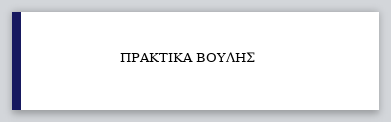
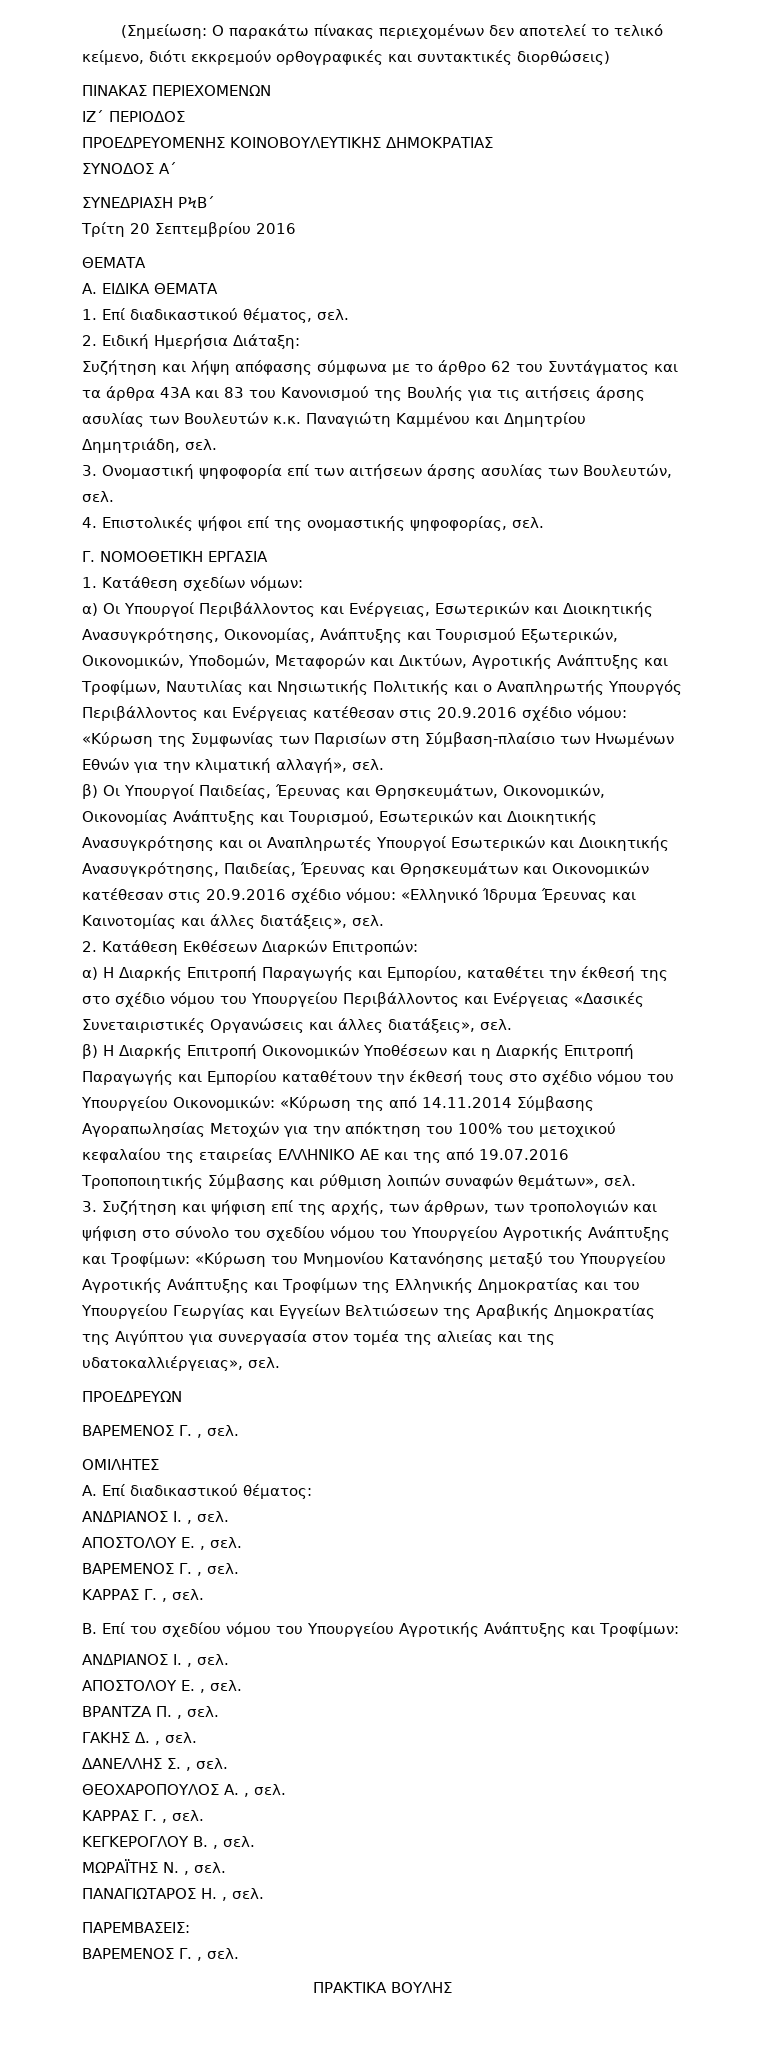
+ (Σημείωση: Ο παρακάτω πίνακας περιεχομένων δεν αποτελεί το τελικό κείμενο, διότι εκκρεμούν ορθογραφικές και συντακτικές διορθώσεις)
+ ΠΙΝΑΚΑΣ ΠΕΡΙΕΧΟΜΕΝΩΝ
+ ΙΖ΄ ΠΕΡΙΟΔΟΣ
+ ΠΡΟΕΔΡΕΥΟΜΕΝΗΣ ΚΟΙΝΟΒΟΥΛΕΥΤΙΚΗΣ ΔΗΜΟΚΡΑΤΙΑΣ
+ ΣΥΝΟΔΟΣ Α΄
+ ΣΥΝΕΔΡΙΑΣΗ ΡϞΒ΄
+ Τρίτη 20 Σεπτεμβρίου 2016
+ ΘΕΜΑΤΑ
+ Α. ΕΙΔΙΚΑ ΘΕΜΑΤΑ
+ 1. Επί διαδικαστικού θέματος, σελ.
+ 2. Ειδική Ημερήσια Διάταξη:
+ Συζήτηση και λήψη απόφασης σύμφωνα με το άρθρο 62 του Συντάγματος και τα άρθρα 43Α και 83 του Κανονισμού της Βουλής για τις αιτήσεις άρσης ασυλίας των Βουλευτών κ.κ. Παναγιώτη Καμμένου και Δημητρίου Δημητριάδη, σελ.
+ 3. Ονομαστική ψηφοφορία επί των αιτήσεων άρσης ασυλίας των Βουλευτών, σελ.
+ 4. Επιστολικές ψήφοι επί της ονομαστικής ψηφοφορίας, σελ.
+ Γ. ΝΟΜΟΘΕΤΙΚΗ ΕΡΓΑΣΙΑ
+ 1. Κατάθεση σχεδίων νόμων:
+ α) Οι Υπουργοί Περιβάλλοντος και Ενέργειας, Εσωτερικών και Διοικητικής Ανασυγκρότησης, Οικονομίας, Ανάπτυξης και Τουρισμού Εξωτερικών, Οικονομικών, Υποδομών, Μεταφορών και Δικτύων, Αγροτικής Ανάπτυξης και Τροφίμων, Ναυτιλίας και Νησιωτικής Πολιτικής και ο Αναπληρωτής Υπουργός Περιβάλλοντος και Ενέργειας κατέθεσαν στις 20.9.2016 σχέδιο νόμου: «Κύρωση της Συμφωνίας των Παρισίων στη Σύμβαση-πλαίσιο των Ηνωμένων Εθνών για την κλιματική αλλαγή», σελ.
+ β) Οι Υπουργοί Παιδείας, Έρευνας και Θρησκευμάτων, Οικονομικών, Οικονομίας Ανάπτυξης και Τουρισμού, Εσωτερικών και Διοικητικής Ανασυγκρότησης και οι Αναπληρωτές Υπουργοί Εσωτερικών και Διοικητικής Ανασυγκρότησης, Παιδείας, Έρευνας και Θρησκευμάτων και Οικονομικών κατέθεσαν στις 20.9.2016 σχέδιο νόμου: «Ελληνικό Ίδρυμα Έρευνας και Καινοτομίας και άλλες διατάξεις», σελ.
+ 2. Κατάθεση Εκθέσεων Διαρκών Επιτροπών:
+ α) Η Διαρκής Επιτροπή Παραγωγής και Εμπορίου, καταθέτει την έκθεσή της στο σχέδιο νόμου του Υπουργείου Περιβάλλοντος και Ενέργειας «Δασικές Συνεταιριστικές Οργανώσεις και άλλες διατάξεις», σελ.
+ β) Η Διαρκής Επιτροπή Οικονομικών Υποθέσεων και η Διαρκής Επιτροπή Παραγωγής και Εμπορίου καταθέτουν την έκθεσή τους στο σχέδιο νόμου του Υπουργείου Οικονομικών: «Κύρωση της από 14.11.2014 Σύμβασης Αγοραπωλησίας Μετοχών για την απόκτηση του 100% του μετοχικού κεφαλαίου της εταιρείας ΕΛΛΗΝΙΚΟ ΑΕ και της από 19.07.2016 Τροποποιητικής Σύμβασης και ρύθμιση λοιπών συναφών θεμάτων», σελ.
+ 3. Συζήτηση και ψήφιση επί της αρχής, των άρθρων, των τροπολογιών και ψήφιση στο σύνολο του σχεδίου νόμου του Υπουργείου Αγροτικής Ανάπτυξης και Τροφίμων: «Κύρωση του Μνημονίου Κατανόησης μεταξύ του Υπουργείου Αγροτικής Ανάπτυξης και Τροφίμων της Ελληνικής Δημοκρατίας και του Υπουργείου Γεωργίας και Εγγείων Βελτιώσεων της Αραβικής Δημοκρατίας της Αιγύπτου για συνεργασία στον τομέα της αλιείας και της υδατοκαλλιέργειας», σελ.
+ ΠΡΟΕΔΡΕΥΩΝ
+ ΒΑΡΕΜΕΝΟΣ Γ. , σελ.
+ ΟΜΙΛΗΤΕΣ
+ Α. Επί διαδικαστικού θέματος:
+ ΑΝΔΡΙΑΝΟΣ Ι. , σελ.
+ ΑΠΟΣΤΟΛΟΥ Ε. , σελ.
+ ΒΑΡΕΜΕΝΟΣ Γ. , σελ.
+ ΚΑΡΡΑΣ Γ. , σελ.
+ Β. Επί του σχεδίου νόμου του Υπουργείου Αγροτικής Ανάπτυξης και Τροφίμων:
+ ΑΝΔΡΙΑΝΟΣ Ι. , σελ.
+ ΑΠΟΣΤΟΛΟΥ Ε. , σελ.
+ ΒΡΑΝΤΖΑ Π. , σελ.
+ ΓΑΚΗΣ Δ. , σελ.
+ ΔΑΝΕΛΛΗΣ Σ. , σελ.
+ ΘΕΟΧΑΡΟΠΟΥΛΟΣ Α. , σελ.
+ ΚΑΡΡΑΣ Γ. , σελ.
+ ΚΕΓΚΕΡΟΓΛΟΥ Β. , σελ.
+ ΜΩΡΑΪΤΗΣ Ν. , σελ.
+ ΠΑΝΑΓΙΩΤΑΡΟΣ Η. , σελ.
+ ΠΑΡΕΜΒΑΣΕΙΣ:
+ ΒΑΡΕΜΕΝΟΣ Γ. , σελ.

